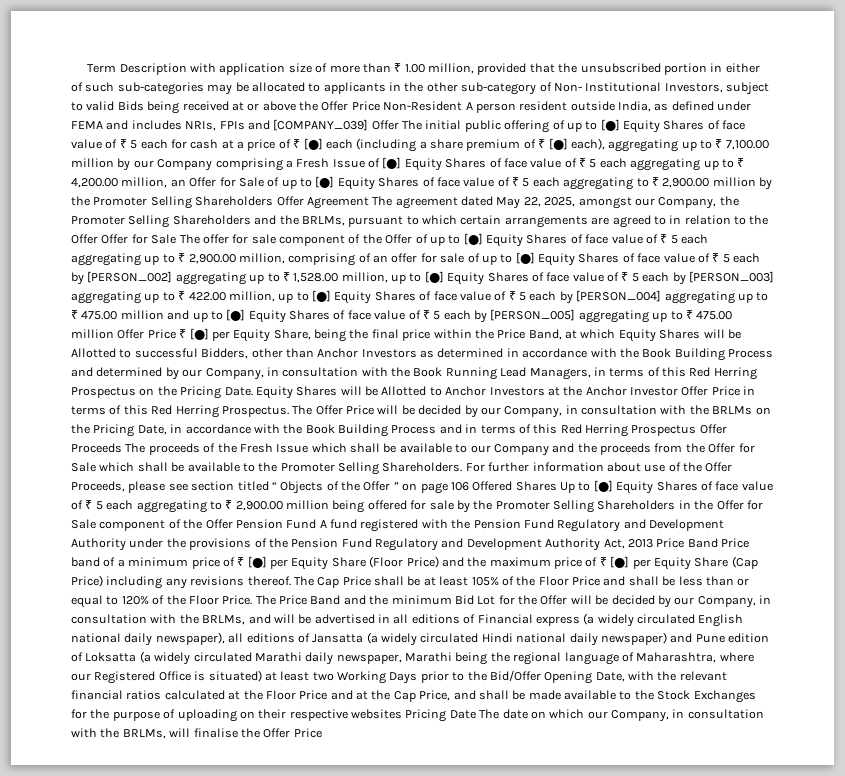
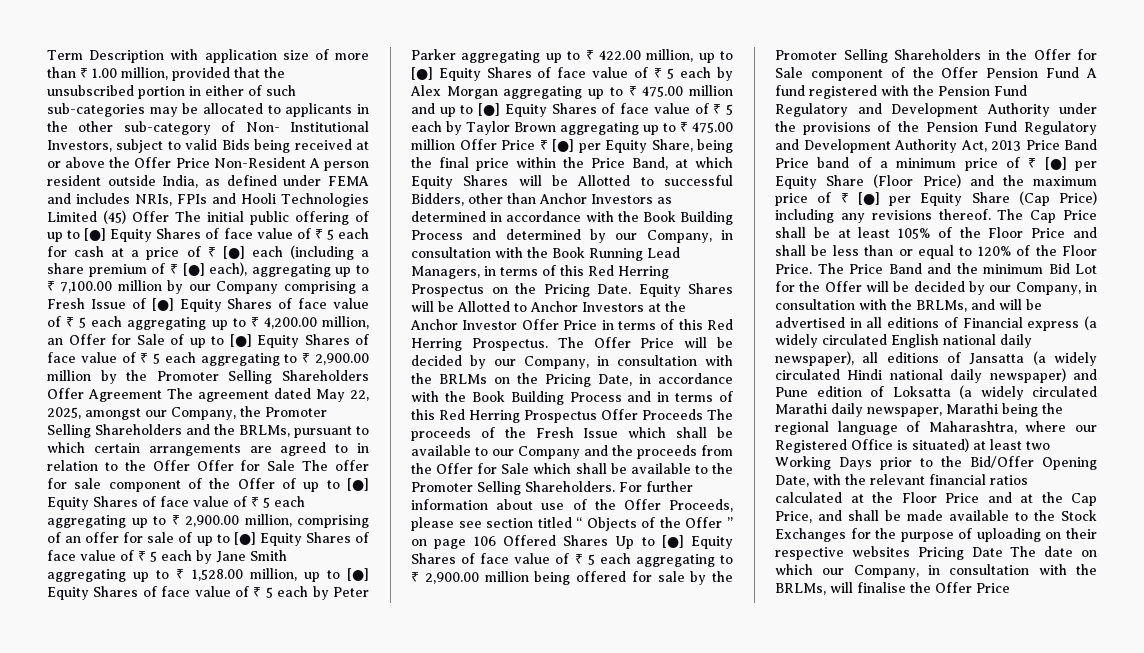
- Term Description with application size of more than ₹ 1.00 million, provided that the unsubscribed portion in either of such sub-categories may be allocated to applicants in the other sub-category of Non- Institutional Investors, subject to valid Bids being received at or above the Offer Price Non-Resident A person resident outside India, as defined under FEMA and includes NRIs, FPIs and [COMPANY_039] Offer The initial public offering of up to [●] Equity Shares of face value of ₹ 5 each for cash at a price of ₹ [●] each (including a share premium of ₹ [●] each), aggregating up to ₹ 7,100.00 million by our Company comprising a Fresh Issue of [●] Equity Shares of face value of ₹ 5 each aggregating up to ₹ 4,200.00 million, an Offer for Sale of up to [●] Equity Shares of face value of ₹ 5 each aggregating to ₹ 2,900.00 million by the Promoter Selling Shareholders Offer Agreement The agreement dated May 22, 2025, amongst our Company, the Promoter Selling Shareholders and the BRLMs, pursuant to which certain arrangements are agreed to in relation to the Offer Offer for Sale The offer for sale component of the Offer of up to [●] Equity Shares of face value of ₹ 5 each aggregating up to ₹ 2,900.00 million, comprising of an offer for sale of up to [●] Equity Shares of face value of ₹ 5 each by [PERSON_002] aggregating up to ₹ 1,528.00 million, up to [●] Equity Shares of face value of ₹ 5 each by [PERSON_003] aggregating up to ₹ 422.00 million, up to [●] Equity Shares of face value of ₹ 5 each by [PERSON_004] aggregating up to ₹ 475.00 million and up to [●] Equity Shares of face value of ₹ 5 each by [PERSON_005] aggregating up to ₹ 475.00 million Offer Price ₹ [●] per Equity Share, being the final price within the Price Band, at which Equity Shares will be Allotted to successful Bidders, other than Anchor Investors as determined in accordance with the Book Building Process and determined by our Company, in consultation with the Book Running Lead Managers, in terms of this Red Herring Prospectus on the Pricing Date.
+ Term Description with application size of more than ₹ 1.00 million, provided that the unsubscribed portion in either of such sub-categories may be allocated to applicants in the other sub-category of Non- Institutional Investors, subject to valid Bids being received at or above the Offer Price Non-Resident A person resident outside India, as defined under FEMA and includes NRIs, FPIs and Hooli Technologies Limited (45) Offer The initial public offering of up to [●] Equity Shares of face value of ₹ 5 each for cash at a price of ₹ [●] each (including a share premium of ₹ [●] each), aggregating up to ₹ 7,100.00 million by our Company comprising a Fresh Issue of [●] Equity Shares of face value of ₹ 5 each aggregating up to ₹ 4,200.00 million, an Offer for Sale of up to [●] Equity Shares of face value of ₹ 5 each aggregating to ₹ 2,900.00 million by the Promoter Selling Shareholders Offer Agreement The agreement dated May 22, 2025, amongst our Company, the Promoter Selling Shareholders and the BRLMs, pursuant to which certain arrangements are agreed to in relation to the Offer Offer for Sale The offer for sale component of the Offer of up to [●] Equity Shares of face value of ₹ 5 each aggregating up to ₹ 2,900.00 million, comprising of an offer for sale of up to [●] Equity Shares of face value of ₹ 5 each by Jane Smith aggregating up to ₹ 1,528.00 million, up to [●] Equity Shares of face value of ₹ 5 each by Peter Parker aggregating up to ₹ 422.00 million, up to [●] Equity Shares of face value of ₹ 5 each by Alex Morgan aggregating up to ₹ 475.00 million and up to [●] Equity Shares of face value of ₹ 5 each by Taylor Brown aggregating up to ₹ 475.00 million Offer Price ₹ [●] per Equity Share, being the final price within the Price Band, at which Equity Shares will be Allotted to successful Bidders, other than Anchor Investors as determined in accordance with the Book Building Process and determined by our Company, in consultation with the Book Running Lead Managers, in terms of this Red Herring Prospectus on the Pricing Date.

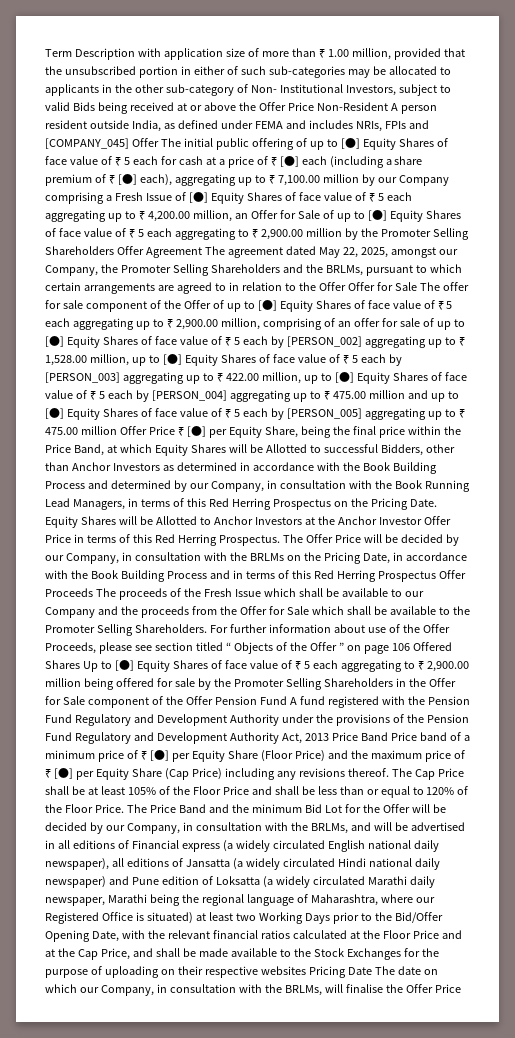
- Term Description with application size of more than ₹ 1.00 million, provided that the unsubscribed portion in either of such sub-categories may be allocated to applicants in the other sub-category of Non- Institutional Investors, subject to valid Bids being received at or above the Offer Price Non-Resident A person resident outside India, as defined under FEMA and includes NRIs, FPIs and Hooli Technologies Limited (45) Offer The initial public offering of up to [●] Equity Shares of face value of ₹ 5 each for cash at a price of ₹ [●] each (including a share premium of ₹ [●] each), aggregating up to ₹ 7,100.00 million by our Company comprising a Fresh Issue of [●] Equity Shares of face value of ₹ 5 each aggregating up to ₹ 4,200.00 million, an Offer for Sale of up to [●] Equity Shares of face value of ₹ 5 each aggregating to ₹ 2,900.00 million by the Promoter Selling Shareholders Offer Agreement The agreement dated May 22, 2025, amongst our Company, the Promoter Selling Shareholders and the BRLMs, pursuant to which certain arrangements are agreed to in relation to the Offer Offer for Sale The offer for sale component of the Offer of up to [●] Equity Shares of face value of ₹ 5 each aggregating up to ₹ 2,900.00 million, comprising of an offer for sale of up to [●] Equity Shares of face value of ₹ 5 each by Jane Smith aggregating up to ₹ 1,528.00 million, up to [●] Equity Shares of face value of ₹ 5 each by Peter Parker aggregating up to ₹ 422.00 million, up to [●] Equity Shares of face value of ₹ 5 each by Alex Morgan aggregating up to ₹ 475.00 million and up to [●] Equity Shares of face value of ₹ 5 each by Taylor Brown aggregating up to ₹ 475.00 million Offer Price ₹ [●] per Equity Share, being the final price within the Price Band, at which Equity Shares will be Allotted to successful Bidders, other than Anchor Investors as determined in accordance with the Book Building Process and determined by our Company, in consultation with the Book Running Lead Managers, in terms of this Red Herring Prospectus on the Pricing Date.
+ Term Description with application size of more than ₹ 1.00 million, provided that the unsubscribed portion in either of such sub-categories may be allocated to applicants in the other sub-category of Non- Institutional Investors, subject to valid Bids being received at or above the Offer Price Non-Resident A person resident outside India, as defined under FEMA and includes NRIs, FPIs and [COMPANY_045] Offer The initial public offering of up to [●] Equity Shares of face value of ₹ 5 each for cash at a price of ₹ [●] each (including a share premium of ₹ [●] each), aggregating up to ₹ 7,100.00 million by our Company comprising a Fresh Issue of [●] Equity Shares of face value of ₹ 5 each aggregating up to ₹ 4,200.00 million, an Offer for Sale of up to [●] Equity Shares of face value of ₹ 5 each aggregating to ₹ 2,900.00 million by the Promoter Selling Shareholders Offer Agreement The agreement dated May 22, 2025, amongst our Company, the Promoter Selling Shareholders and the BRLMs, pursuant to which certain arrangements are agreed to in relation to the Offer Offer for Sale The offer for sale component of the Offer of up to [●] Equity Shares of face value of ₹ 5 each aggregating up to ₹ 2,900.00 million, comprising of an offer for sale of up to [●] Equity Shares of face value of ₹ 5 each by [PERSON_002] aggregating up to ₹ 1,528.00 million, up to [●] Equity Shares of face value of ₹ 5 each by [PERSON_003] aggregating up to ₹ 422.00 million, up to [●] Equity Shares of face value of ₹ 5 each by [PERSON_004] aggregating up to ₹ 475.00 million and up to [●] Equity Shares of face value of ₹ 5 each by [PERSON_005] aggregating up to ₹ 475.00 million Offer Price ₹ [●] per Equity Share, being the final price within the Price Band, at which Equity Shares will be Allotted to successful Bidders, other than Anchor Investors as determined in accordance with the Book Building Process and determined by our Company, in consultation with the Book Running Lead Managers, in terms of this Red Herring Prospectus on the Pricing Date.

